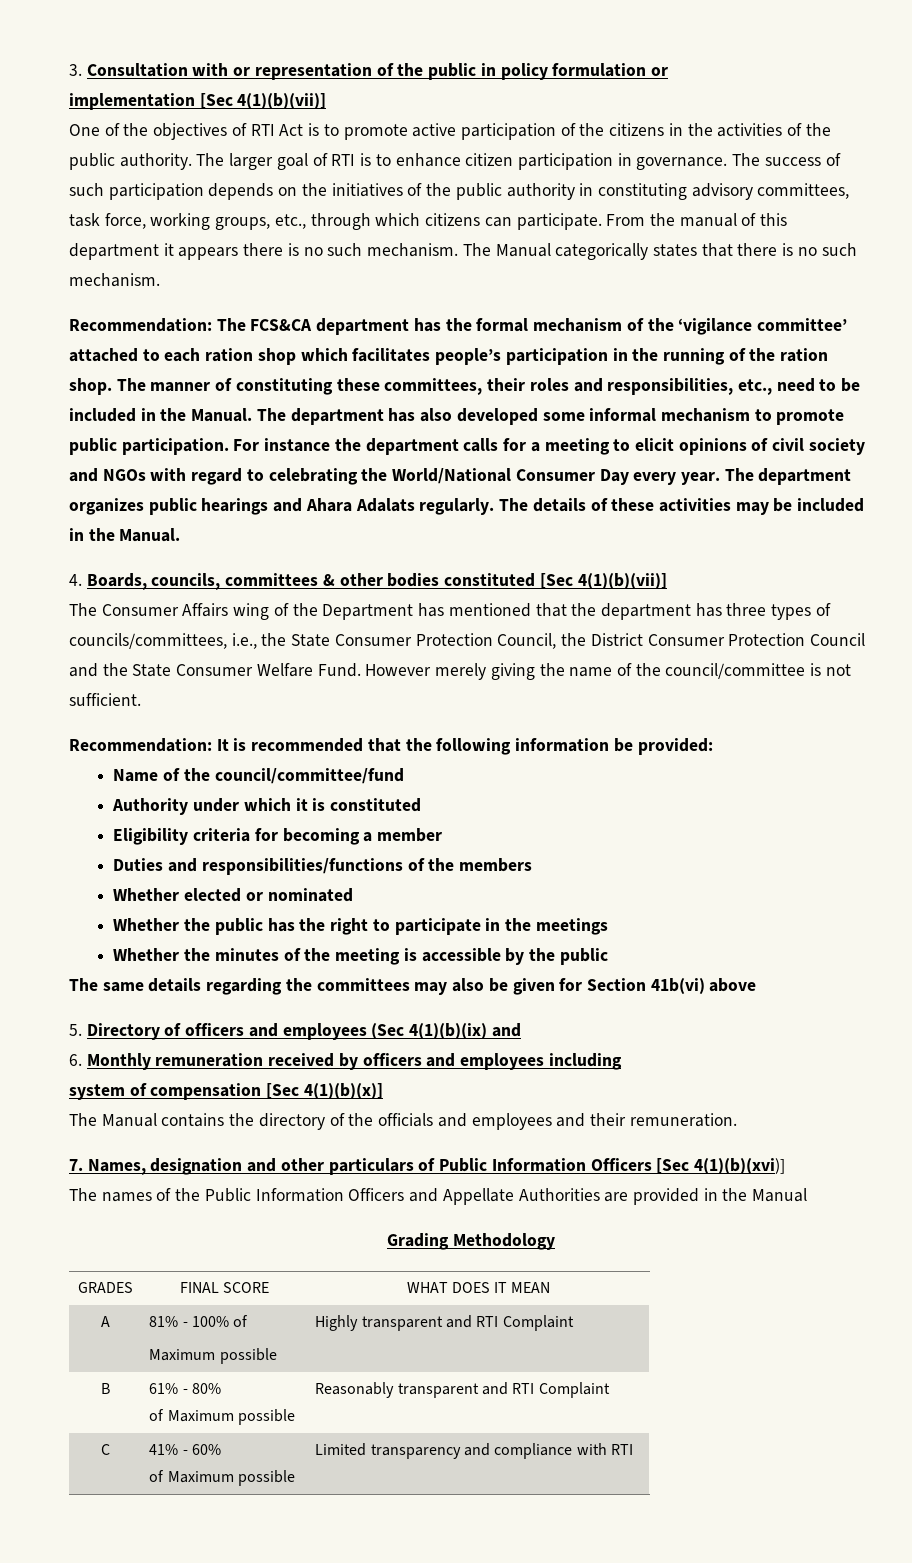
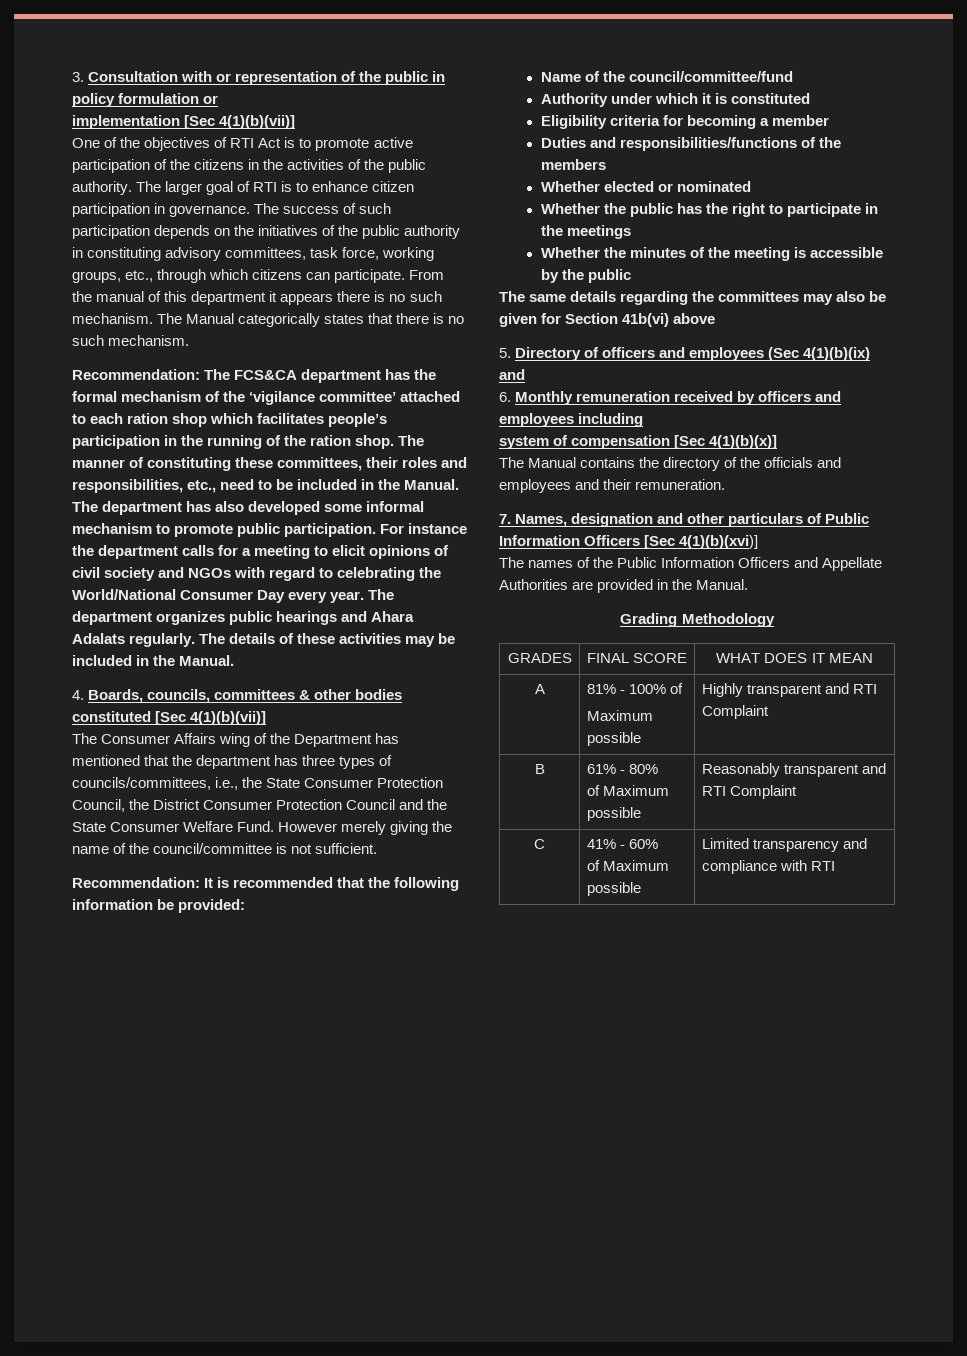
- The names of the Public Information Officers and Appellate Authorities are provided in the Manual
+ The names of the Public Information Officers and Appellate Authorities are provided in the Manual.

